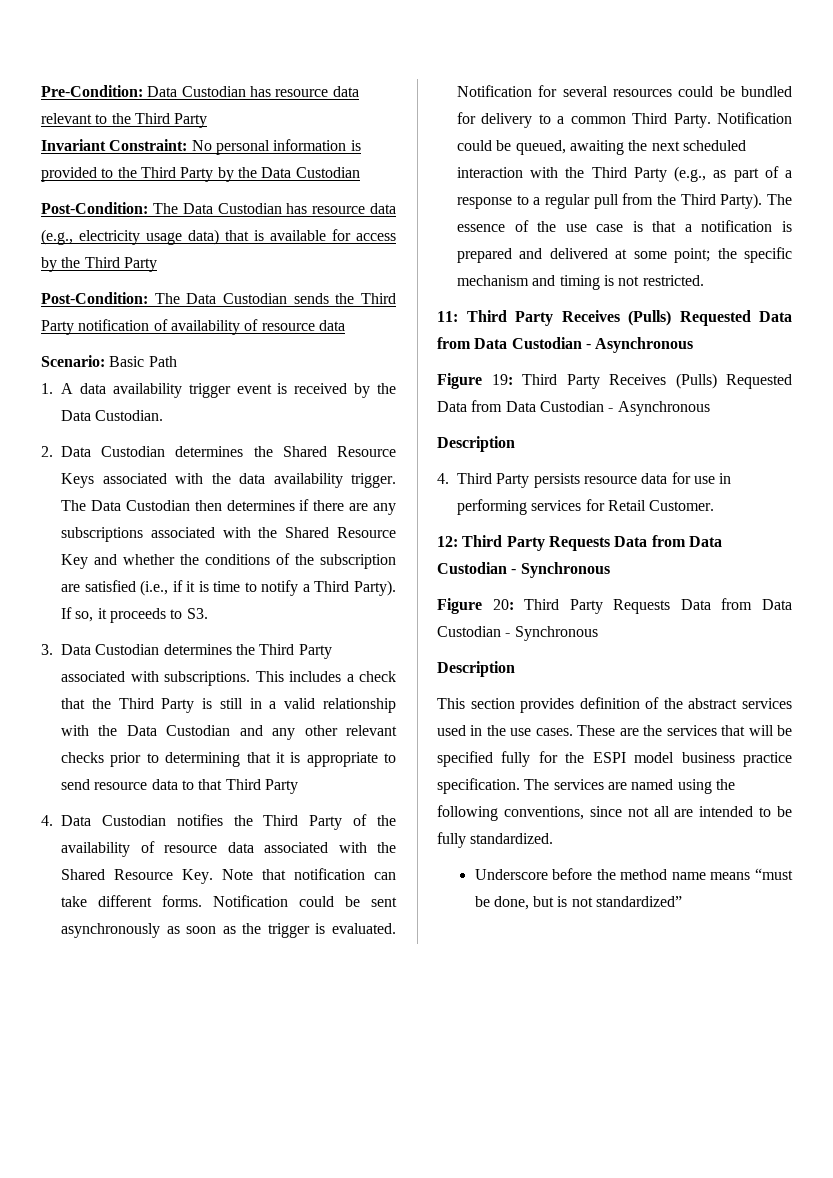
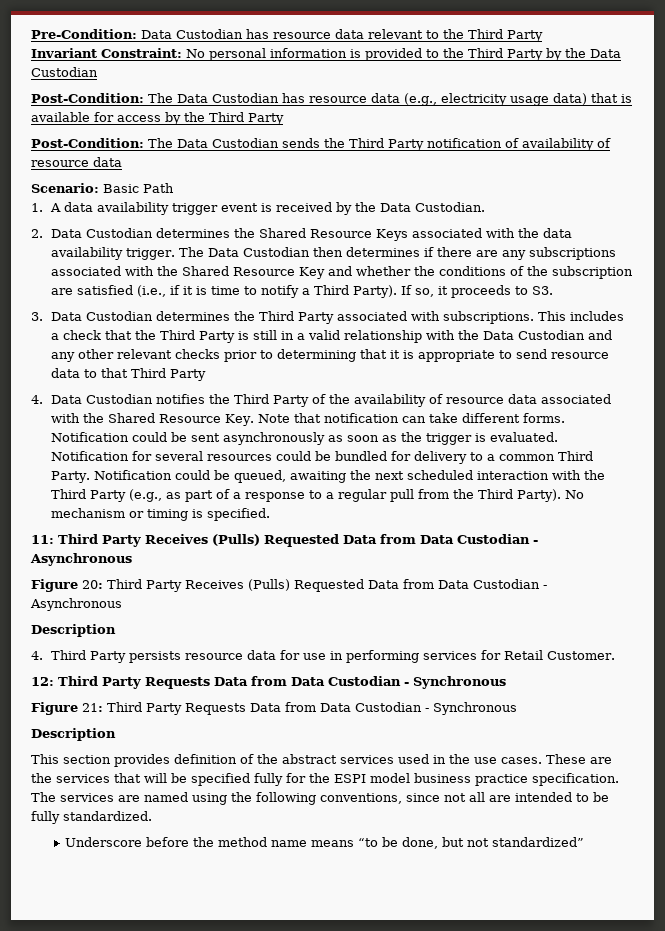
- The essence of the use case is that a notification is prepared and delivered at some point; the specific mechanism and timing is not restricted.
+ No mechanism or timing is specified.
- Figure 19: Third Party Receives (Pulls) Requested Data from Data Custodian - Asynchronous
+ Figure 20: Third Party Receives (Pulls) Requested Data from Data Custodian - Asynchronous
- Figure 20: Third Party Requests Data from Data Custodian - Synchronous
+ Figure 21: Third Party Requests Data from Data Custodian - Synchronous
- Underscore before the method name means “must be done, but is not standardized”
+ Underscore before the method name means “to be done, but not standardized”

